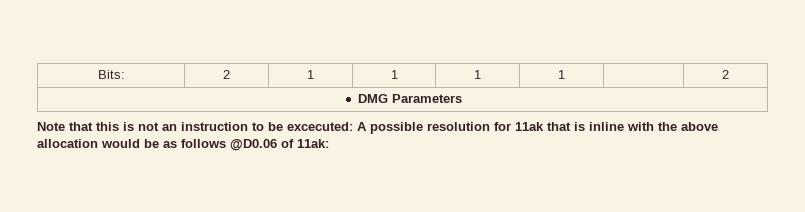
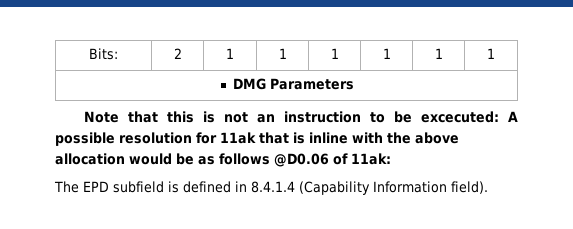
- Bits: | 2 | 1 | 1 | 1 | 1 | | 2
+ Bits: | 2 | 1 | 1 | 1 | 1 | 1 | 1
+ The EPD subfield is defined in 8.4.1.4 (Capability Information field).

